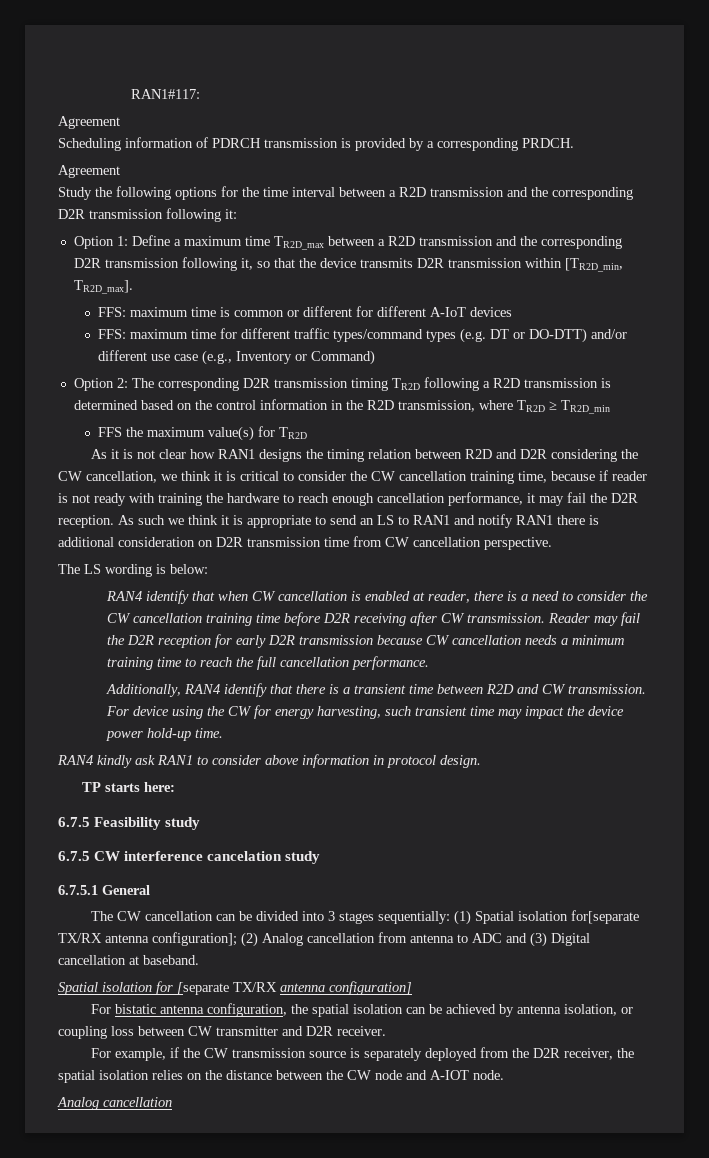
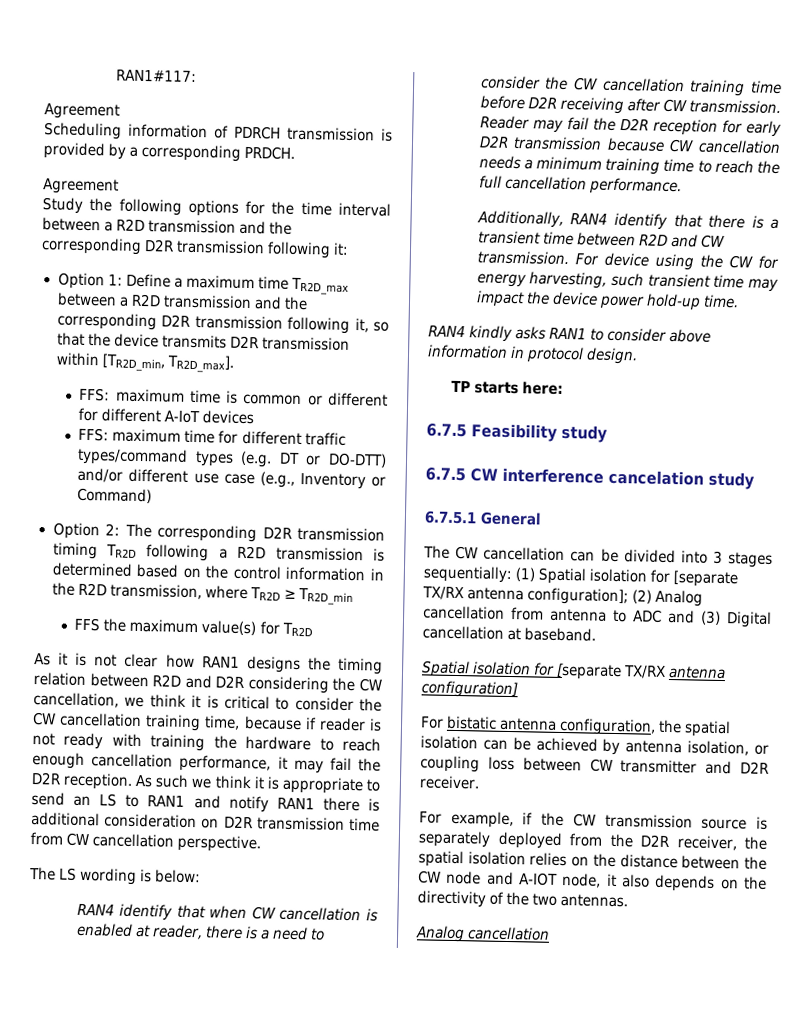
- RAN4 kindly ask RAN1 to consider above information in protocol design.
+ RAN4 kindly asks RAN1 to consider above information in protocol design.
- The CW cancellation can be divided into 3 stages sequentially: (1) Spatial isolation for[separate TX/RX antenna configuration]; (2) Analog cancellation from antenna to ADC and (3) Digital cancellation at baseband.
+ The CW cancellation can be divided into 3 stages sequentially: (1) Spatial isolation for [separate TX/RX antenna configuration]; (2) Analog cancellation from antenna to ADC and (3) Digital cancellation at baseband.
- For example, if the CW transmission source is separately deployed from the D2R receiver, the spatial isolation relies on the distance between the CW node and A-IOT node.
+ For example, if the CW transmission source is separately deployed from the D2R receiver, the spatial isolation relies on the distance between the CW node and A-IOT node, it also depends on the directivity of the two antennas.

